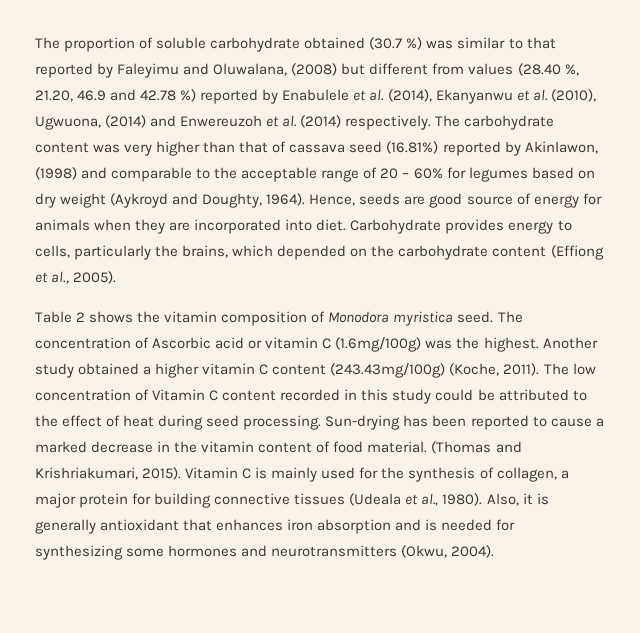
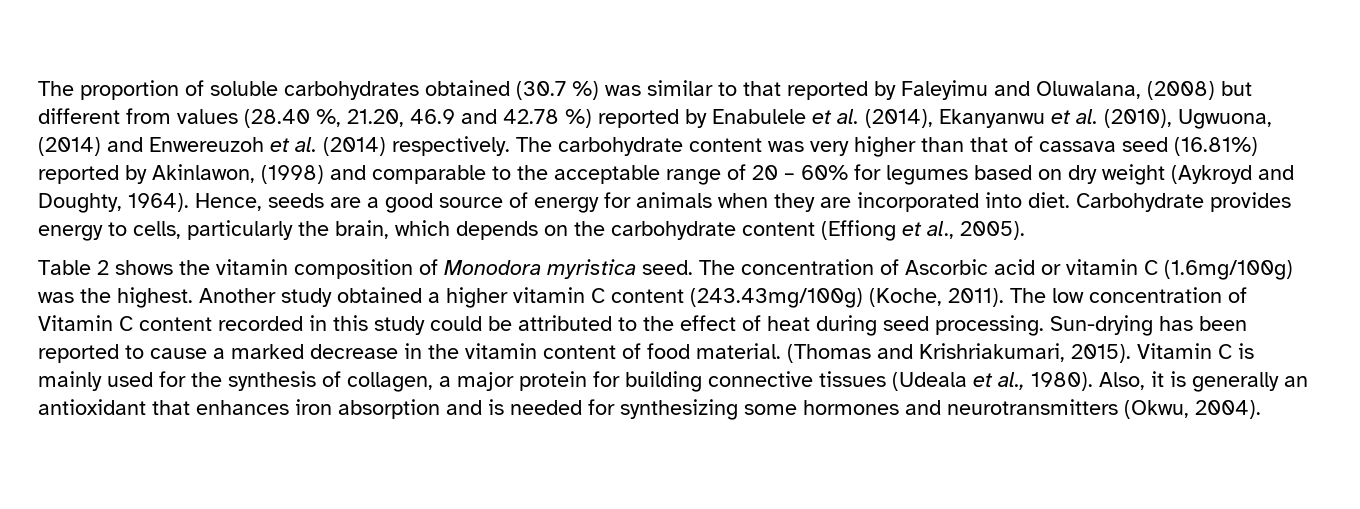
- The proportion of soluble carbohydrate obtained (30.7 %) was similar to that reported by Faleyimu and Oluwalana, (2008) but different from values (28.40 %, 21.20, 46.9 and 42.78 %) reported by Enabulele et al. (2014), Ekanyanwu et al. (2010), Ugwuona, (2014) and Enwereuzoh et al. (2014) respectively.
+ The proportion of soluble carbohydrates obtained (30.7 %) was similar to that reported by Faleyimu and Oluwalana, (2008) but different from values (28.40 %, 21.20, 46.9 and 42.78 %) reported by Enabulele et al. (2014), Ekanyanwu et al. (2010), Ugwuona, (2014) and Enwereuzoh et al. (2014) respectively.
- Hence, seeds are good source of energy for animals when they are incorporated into diet.
+ Hence, seeds are a good source of energy for animals when they are incorporated into diet.
- Carbohydrate provides energy to cells, particularly the brains, which depended on the carbohydrate content (Effiong et al., 2005).
+ Carbohydrate provides energy to cells, particularly the brain, which depends on the carbohydrate content (Effiong et al., 2005).
- Also, it is generally antioxidant that enhances iron absorption and is needed for synthesizing some hormones and neurotransmitters (Okwu, 2004).
+ Also, it is generally an antioxidant that enhances iron absorption and is needed for synthesizing some hormones and neurotransmitters (Okwu, 2004).

